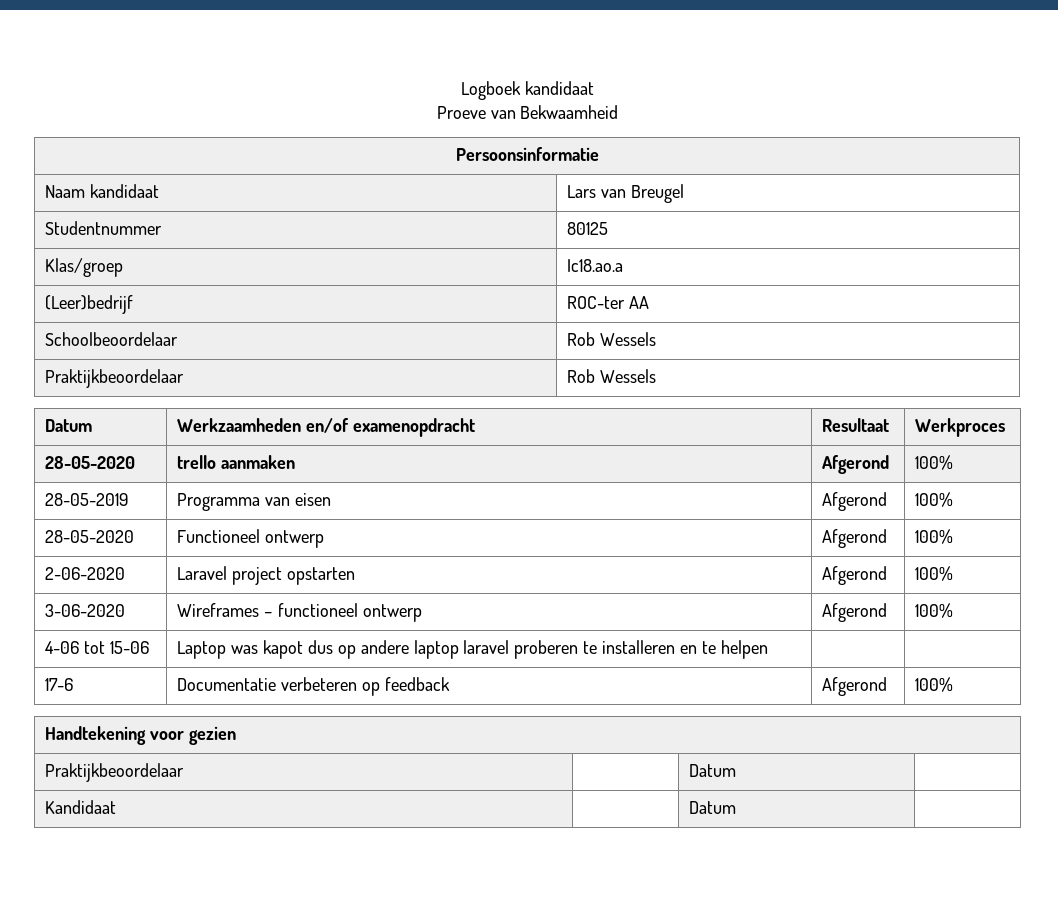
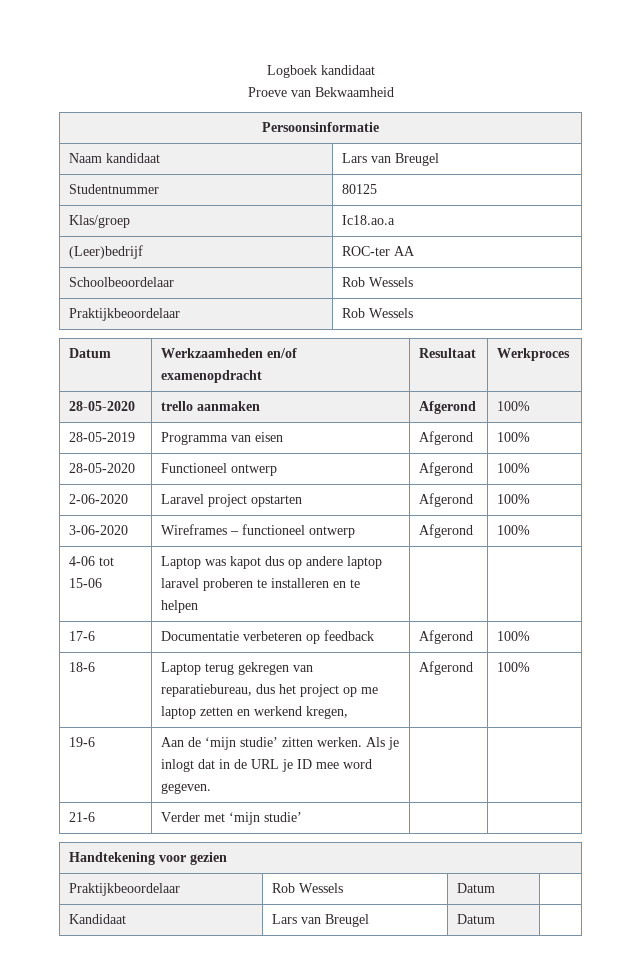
+ 18-6 | Laptop terug gekregen van reparatiebureau, dus het project op me laptop zetten en werkend kregen, | Afgerond | 100%
+ 19-6 | Aan de ‘mijn studie’ zitten werken. Als je inlogt dat in de URL je ID mee word gegeven. | |
+ 21-6 | Verder met ‘mijn studie’ | |
- Praktijkbeoordelaar | | Datum |
+ Praktijkbeoordelaar | Rob Wessels | Datum |
- Kandidaat | | Datum |
+ Kandidaat | Lars van Breugel | Datum |

